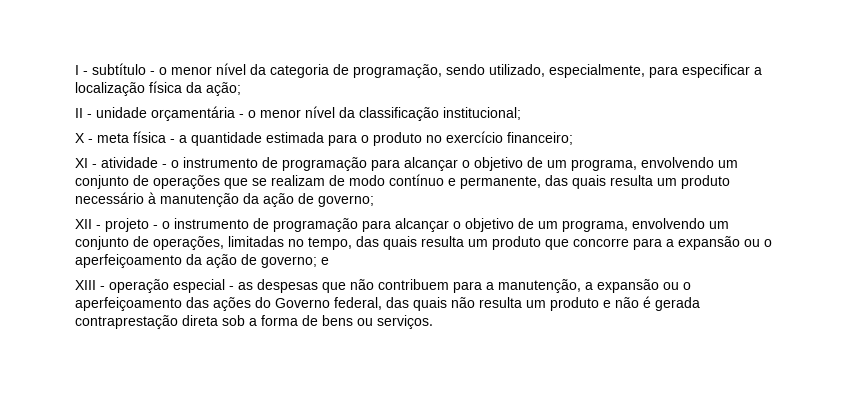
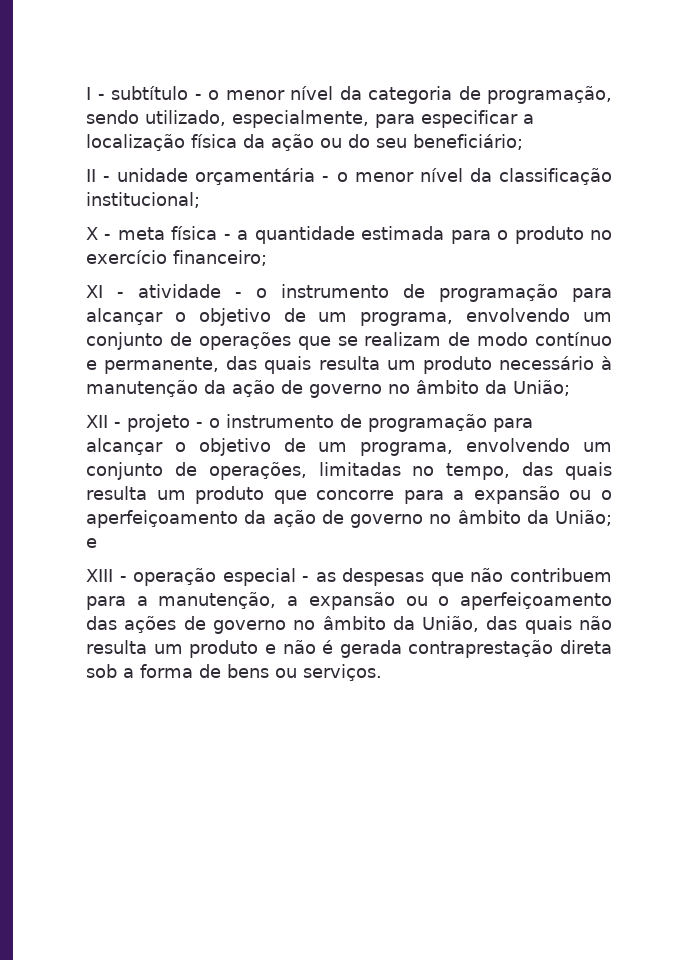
- I - subtítulo - o menor nível da categoria de programação, sendo utilizado, especialmente, para especificar a localização física da ação;
+ I - subtítulo - o menor nível da categoria de programação, sendo utilizado, especialmente, para especificar a localização física da ação ou do seu beneficiário;
- XI - atividade - o instrumento de programação para alcançar o objetivo de um programa, envolvendo um conjunto de operações que se realizam de modo contínuo e permanente, das quais resulta um produto necessário à manutenção da ação de governo;
+ XI - atividade - o instrumento de programação para alcançar o objetivo de um programa, envolvendo um conjunto de operações que se realizam de modo contínuo e permanente, das quais resulta um produto necessário à manutenção da ação de governo no âmbito da União;
- XII - projeto - o instrumento de programação para alcançar o objetivo de um programa, envolvendo um conjunto de operações, limitadas no tempo, das quais resulta um produto que concorre para a expansão ou o aperfeiçoamento da ação de governo; e
+ XII - projeto - o instrumento de programação para alcançar o objetivo de um programa, envolvendo um conjunto de operações, limitadas no tempo, das quais resulta um produto que concorre para a expansão ou o aperfeiçoamento da ação de governo no âmbito da União; e
- XIII - operação especial - as despesas que não contribuem para a manutenção, a expansão ou o aperfeiçoamento das ações do Governo federal, das quais não resulta um produto e não é gerada contraprestação direta sob a forma de bens ou serviços.
+ XIII - operação especial - as despesas que não contribuem para a manutenção, a expansão ou o aperfeiçoamento das ações de governo no âmbito da União, das quais não resulta um produto e não é gerada contraprestação direta sob a forma de bens ou serviços.

